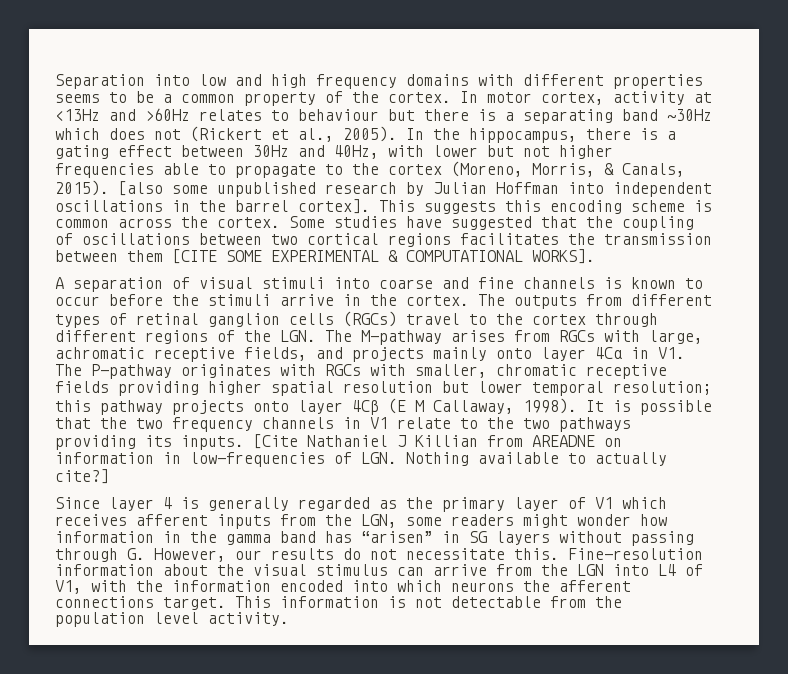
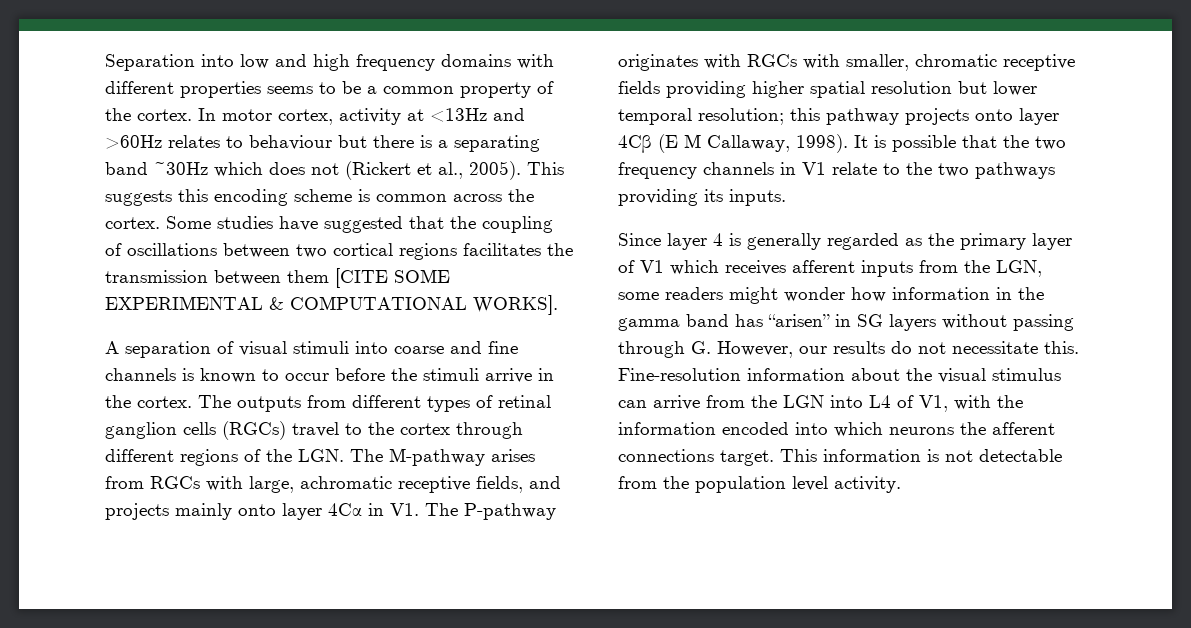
- In the hippocampus, there is a gating effect between 30Hz and 40Hz, with lower but not higher frequencies able to propagate to the cortex (Moreno, Morris, & Canals, 2015). [also some unpublished research by Julian Hoffman into independent oscillations in the barrel cortex].
- [Cite Nathaniel J Killian from AREADNE on information in low-frequencies of LGN. Nothing available to actually cite?]

